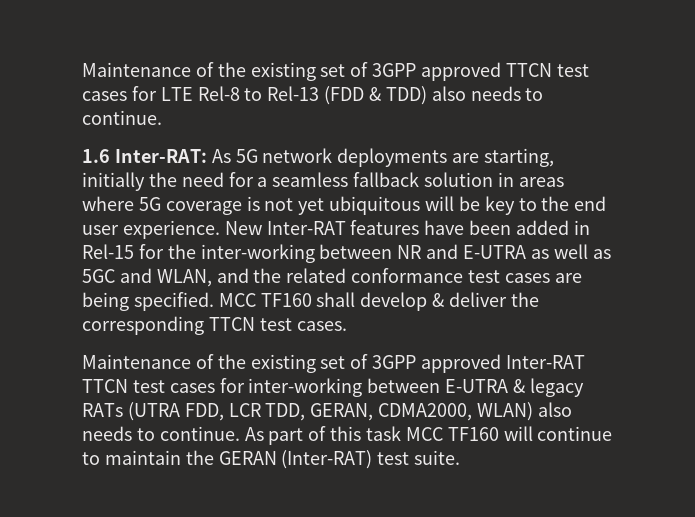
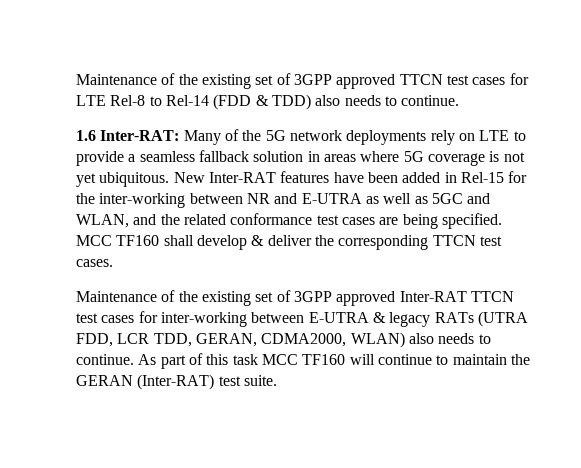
- Maintenance of the existing set of 3GPP approved TTCN test cases for LTE Rel-8 to Rel-13 (FDD & TDD) also needs to continue.
+ Maintenance of the existing set of 3GPP approved TTCN test cases for LTE Rel-8 to Rel-14 (FDD & TDD) also needs to continue.
- 1.6 Inter-RAT: As 5G network deployments are starting, initially the need for a seamless fallback solution in areas where 5G coverage is not yet ubiquitous will be key to the end user experience.
+ 1.6 Inter-RAT: Many of the 5G network deployments rely on LTE to provide a seamless fallback solution in areas where 5G coverage is not yet ubiquitous.

